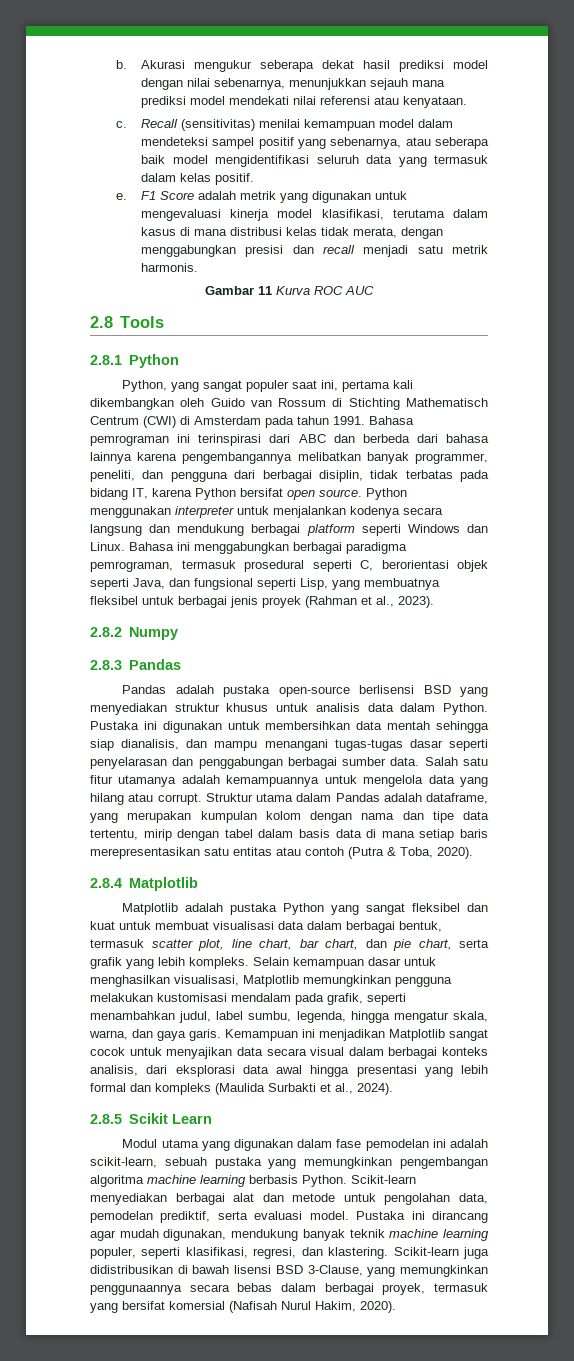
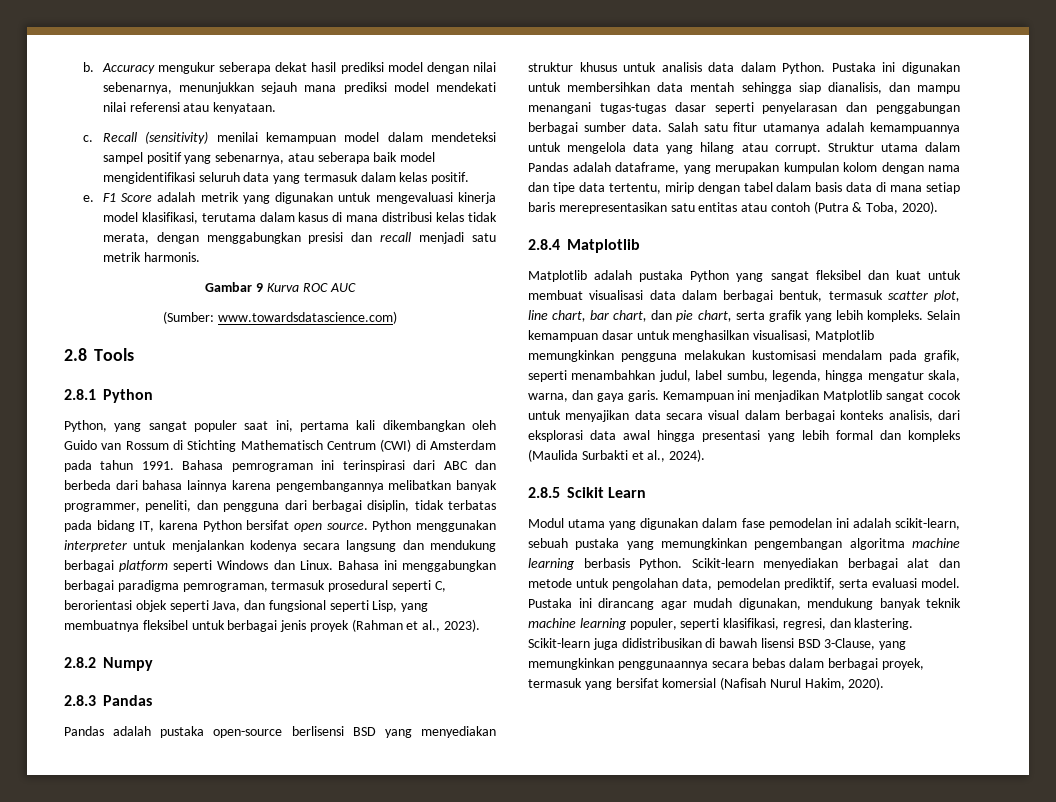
- Akurasi mengukur seberapa dekat hasil prediksi model dengan nilai sebenarnya, menunjukkan sejauh mana prediksi model mendekati nilai referensi atau kenyataan.
+ Accuracy mengukur seberapa dekat hasil prediksi model dengan nilai sebenarnya, menunjukkan sejauh mana prediksi model mendekati nilai referensi atau kenyataan.
- Recall (sensitivitas) menilai kemampuan model dalam mendeteksi sampel positif yang sebenarnya, atau seberapa baik model mengidentifikasi seluruh data yang termasuk dalam kelas positif.
+ Recall (sensitivity) menilai kemampuan model dalam mendeteksi sampel positif yang sebenarnya, atau seberapa baik model mengidentifikasi seluruh data yang termasuk dalam kelas positif.
- Gambar 11 Kurva ROC AUC
+ Gambar 9 Kurva ROC AUC
+ (Sumber: www.towardsdatascience.com)

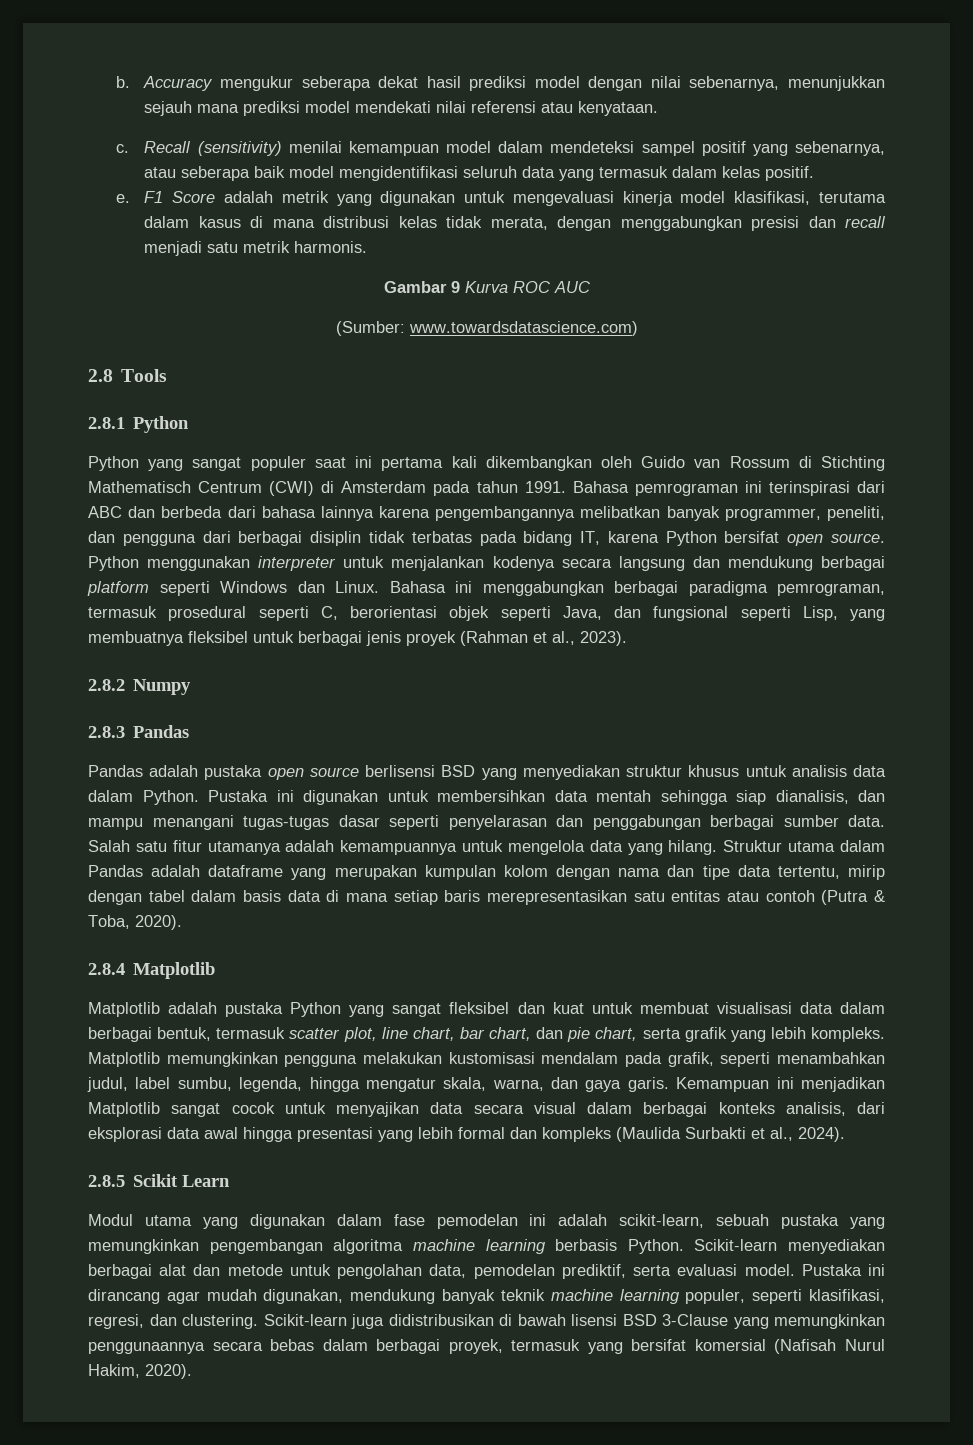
- Python, yang sangat populer saat ini, pertama kali dikembangkan oleh Guido van Rossum di Stichting Mathematisch Centrum (CWI) di Amsterdam pada tahun 1991.
+ Python yang sangat populer saat ini pertama kali dikembangkan oleh Guido van Rossum di Stichting Mathematisch Centrum (CWI) di Amsterdam pada tahun 1991.
- Bahasa pemrograman ini terinspirasi dari ABC dan berbeda dari bahasa lainnya karena pengembangannya melibatkan banyak programmer, peneliti, dan pengguna dari berbagai disiplin, tidak terbatas pada bidang IT, karena Python bersifat open source.
+ Bahasa pemrograman ini terinspirasi dari ABC dan berbeda dari bahasa lainnya karena pengembangannya melibatkan banyak programmer, peneliti, dan pengguna dari berbagai disiplin tidak terbatas pada bidang IT, karena Python bersifat open source.
- Pandas adalah pustaka open-source berlisensi BSD yang menyediakan struktur khusus untuk analisis data dalam Python.
+ Pandas adalah pustaka open source berlisensi BSD yang menyediakan struktur khusus untuk analisis data dalam Python.
- Salah satu fitur utamanya adalah kemampuannya untuk mengelola data yang hilang atau corrupt.
+ Salah satu fitur utamanya adalah kemampuannya untuk mengelola data yang hilang.
- Struktur utama dalam Pandas adalah dataframe, yang merupakan kumpulan kolom dengan nama dan tipe data tertentu, mirip dengan tabel dalam basis data di mana setiap baris merepresentasikan satu entitas atau contoh (Putra & Toba, 2020).
+ Struktur utama dalam Pandas adalah dataframe yang merupakan kumpulan kolom dengan nama dan tipe data tertentu, mirip dengan tabel dalam basis data di mana setiap baris merepresentasikan satu entitas atau contoh (Putra & Toba, 2020).
- Selain kemampuan dasar untuk menghasilkan visualisasi, Matplotlib memungkinkan pengguna melakukan kustomisasi mendalam pada grafik, seperti menambahkan judul, label sumbu, legenda, hingga mengatur skala, warna, dan gaya garis.
+ Matplotlib memungkinkan pengguna melakukan kustomisasi mendalam pada grafik, seperti menambahkan judul, label sumbu, legenda, hingga mengatur skala, warna, dan gaya garis.
- Pustaka ini dirancang agar mudah digunakan, mendukung banyak teknik machine learning populer, seperti klasifikasi, regresi, dan klastering.
+ Pustaka ini dirancang agar mudah digunakan, mendukung banyak teknik machine learning populer, seperti klasifikasi, regresi, dan clustering.
- Scikit-learn juga didistribusikan di bawah lisensi BSD 3-Clause, yang memungkinkan penggunaannya secara bebas dalam berbagai proyek, termasuk yang bersifat komersial (Nafisah Nurul Hakim, 2020).
+ Scikit-learn juga didistribusikan di bawah lisensi BSD 3-Clause yang memungkinkan penggunaannya secara bebas dalam berbagai proyek, termasuk yang bersifat komersial (Nafisah Nurul Hakim, 2020).

